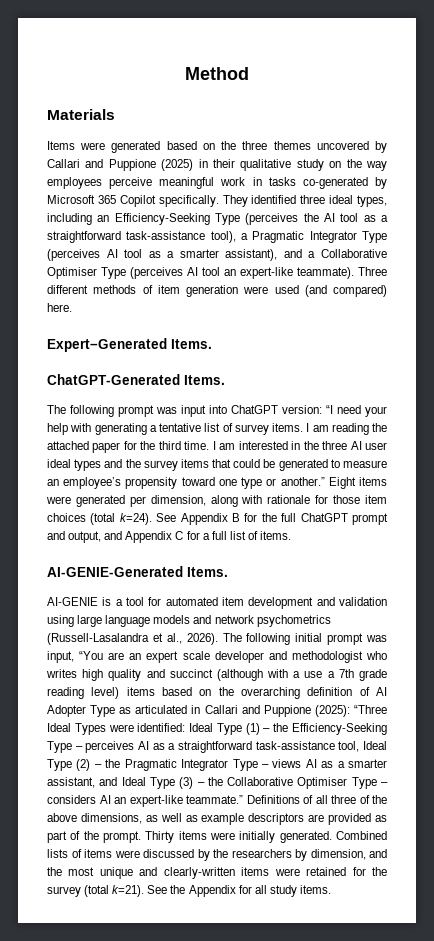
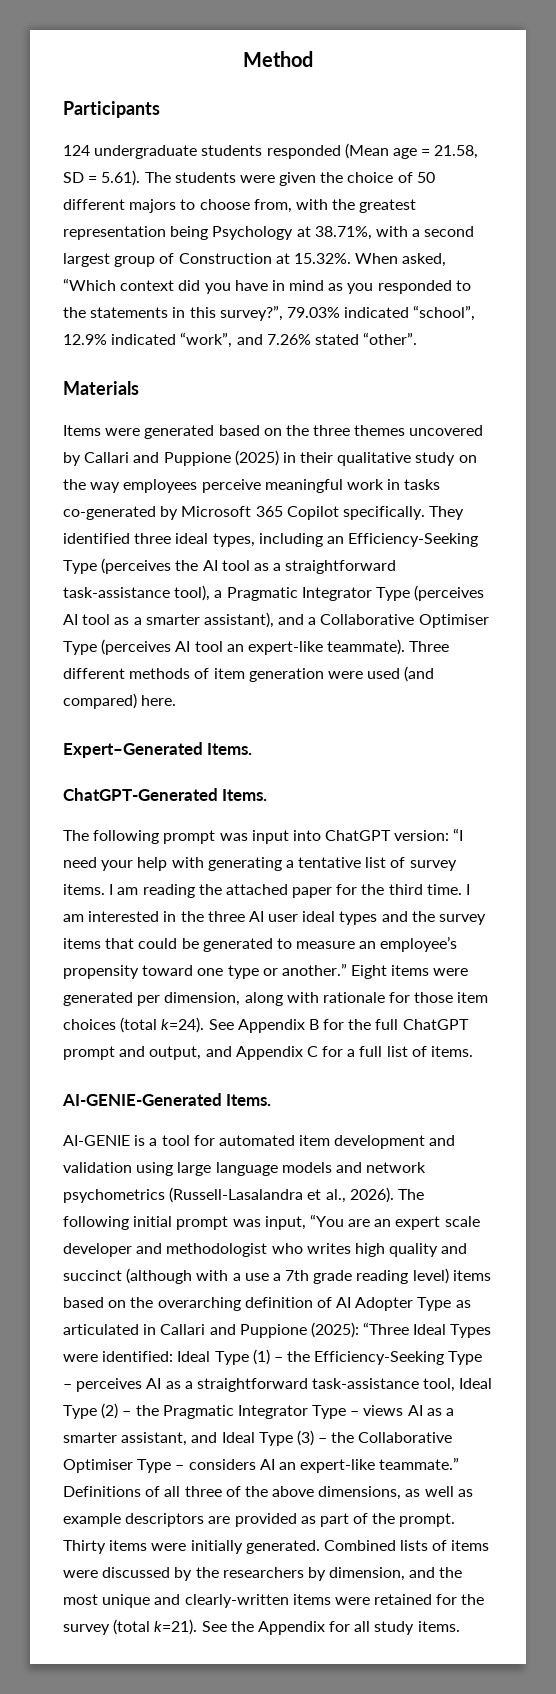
+ Participants
+ 124 undergraduate students responded (Mean age = 21.58, SD = 5.61). The students were given the choice of 50 different majors to choose from, with the greatest representation being Psychology at 38.71%, with a second largest group of Construction at 15.32%. When asked, “Which context did you have in mind as you responded to the statements in this survey?”, 79.03% indicated “school”, 12.9% indicated “work”, and 7.26% stated “other”.

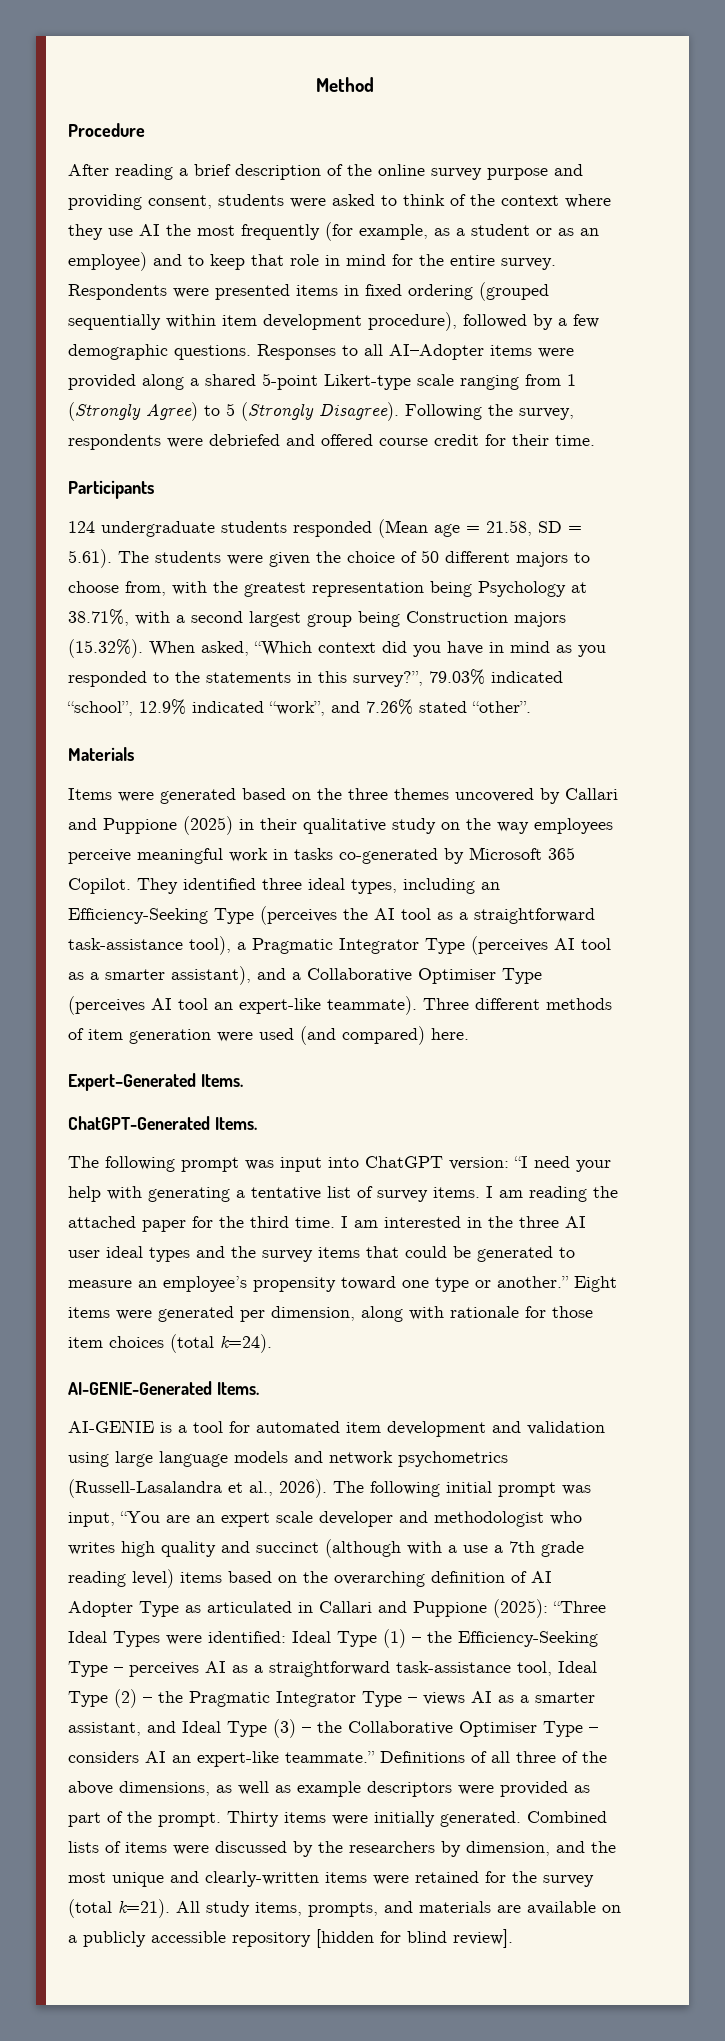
+ Procedure
+ After reading a brief description of the online survey purpose and providing consent, students were asked to think of the context where they use AI the most frequently (for example, as a student or as an employee) and to keep that role in mind for the entire survey. Respondents were presented items in fixed ordering (grouped sequentially within item development procedure), followed by a few demographic questions. Responses to all AI–Adopter items were provided along a shared 5-point Likert-type scale ranging from 1 (Strongly Agree) to 5 (Strongly Disagree). Following the survey, respondents were debriefed and offered course credit for their time.
- 124 undergraduate students responded (Mean age = 21.58, SD = 5.61). The students were given the choice of 50 different majors to choose from, with the greatest representation being Psychology at 38.71%, with a second largest group of Construction at 15.32%. When asked, “Which context did you have in mind as you responded to the statements in this survey?”, 79.03% indicated “school”, 12.9% indicated “work”, and 7.26% stated “other”.
+ 124 undergraduate students responded (Mean age = 21.58, SD = 5.61). The students were given the choice of 50 different majors to choose from, with the greatest representation being Psychology at 38.71%, with a second largest group being Construction majors (15.32%). When asked, “Which context did you have in mind as you responded to the statements in this survey?”, 79.03% indicated “school”, 12.9% indicated “work”, and 7.26% stated “other”.
- Items were generated based on the three themes uncovered by Callari and Puppione (2025) in their qualitative study on the way employees perceive meaningful work in tasks co-generated by Microsoft 365 Copilot specifically.
+ Items were generated based on the three themes uncovered by Callari and Puppione (2025) in their qualitative study on the way employees perceive meaningful work in tasks co-generated by Microsoft 365 Copilot.
- See Appendix B for the full ChatGPT prompt and output, and Appendix C for a full list of items.
- Definitions of all three of the above dimensions, as well as example descriptors are provided as part of the prompt.
+ Definitions of all three of the above dimensions, as well as example descriptors were provided as part of the prompt.
- See the Appendix for all study items.
+ All study items, prompts, and materials are available on a publicly accessible repository [hidden for blind review].

